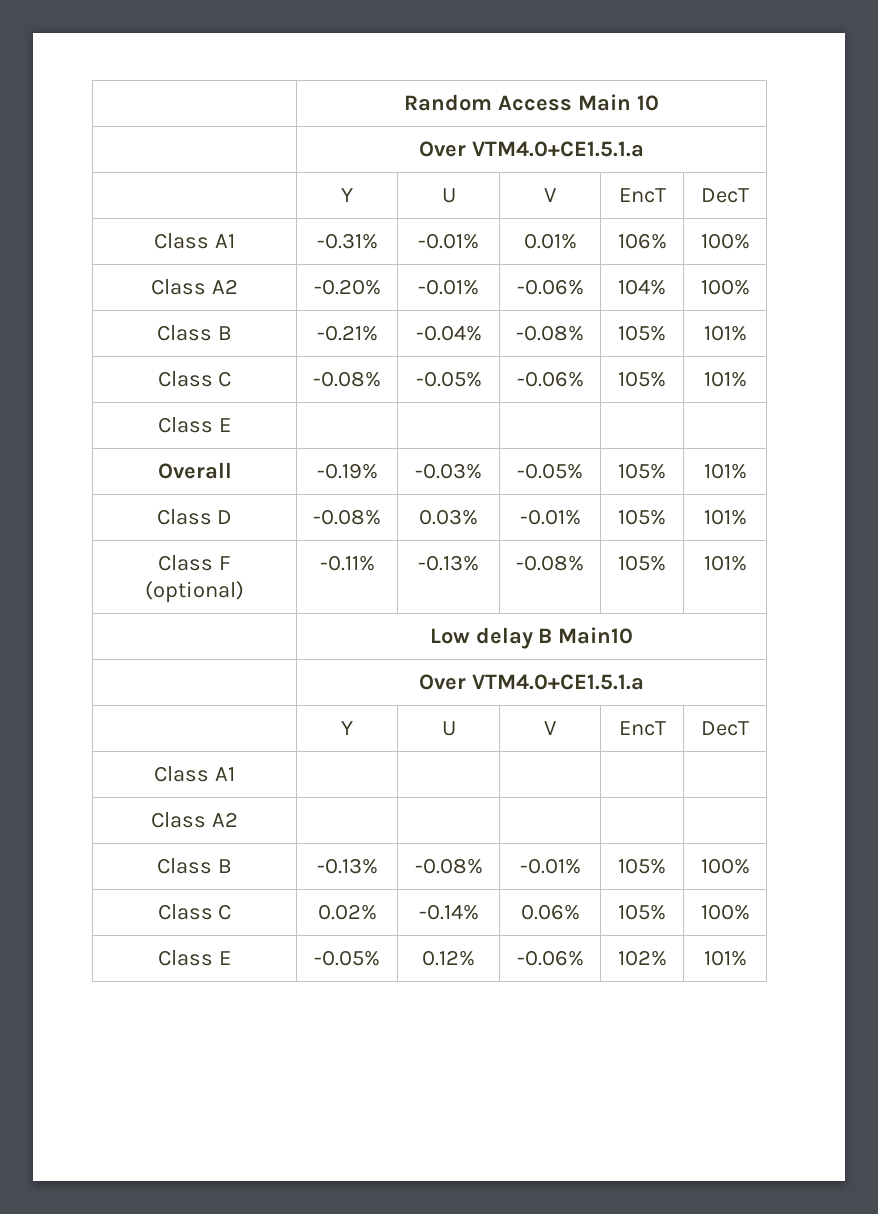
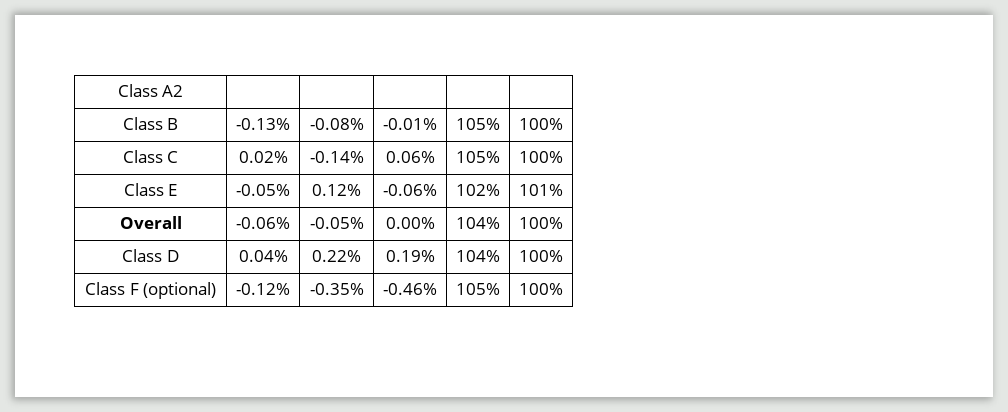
- | Random Access Main 10
- | Over VTM4.0+CE1.5.1.a
- | Y | U | V | EncT | DecT
- Class A1 | -0.31% | -0.01% | 0.01% | 106% | 100%
- Class A2 | -0.20% | -0.01% | -0.06% | 104% | 100%
- Class B | -0.21% | -0.04% | -0.08% | 105% | 101%
- Class C | -0.08% | -0.05% | -0.06% | 105% | 101%
- Class E | | | | |
- Overall | -0.19% | -0.03% | -0.05% | 105% | 101%
- Class D | -0.08% | 0.03% | -0.01% | 105% | 101%
- Class F (optional) | -0.11% | -0.13% | -0.08% | 105% | 101%
- | Low delay B Main10
- | Over VTM4.0+CE1.5.1.a
- | Y | U | V | EncT | DecT
- Class A1 | | | | |
+ Overall | -0.06% | -0.05% | 0.00% | 104% | 100%
+ Class D | 0.04% | 0.22% | 0.19% | 104% | 100%
+ Class F (optional) | -0.12% | -0.35% | -0.46% | 105% | 100%

